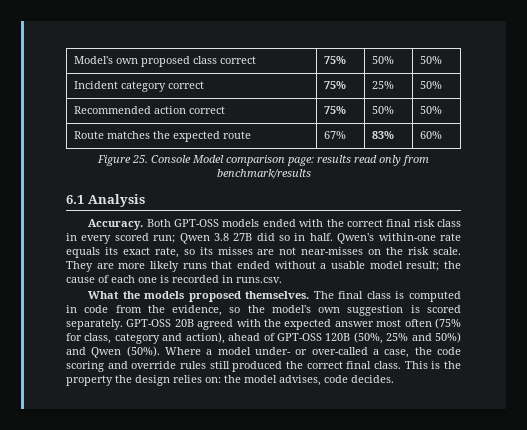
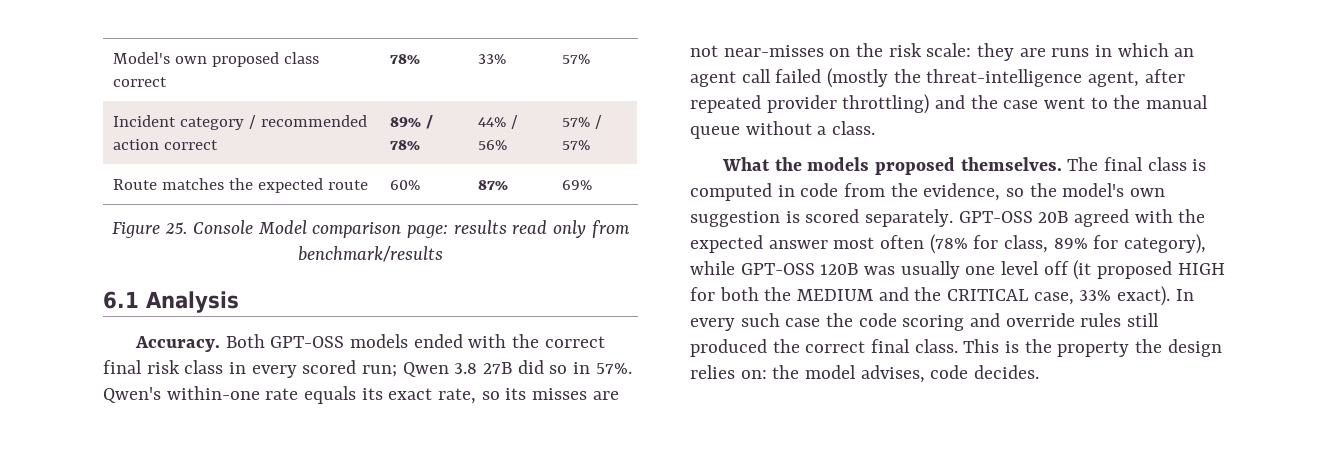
- Model's own proposed class correct | 75% | 50% | 50%
+ Model's own proposed class correct | 78% | 33% | 57%
- Incident category correct | 75% | 25% | 50%
- Recommended action correct | 75% | 50% | 50%
+ Incident category / recommended action correct | 89% / 78% | 44% / 56% | 57% / 57%
- Route matches the expected route | 67% | 83% | 60%
+ Route matches the expected route | 60% | 87% | 69%
- Both GPT-OSS models ended with the correct final risk class in every scored run; Qwen 3.8 27B did so in half.
+ Both GPT-OSS models ended with the correct final risk class in every scored run; Qwen 3.8 27B did so in 57%.
- Qwen's within-one rate equals its exact rate, so its misses are not near-misses on the risk scale. They are more likely runs that ended without a usable model result; the cause of each one is recorded in runs.csv.
+ Qwen's within-one rate equals its exact rate, so its misses are not near-misses on the risk scale: they are runs in which an agent call failed (mostly the threat-intelligence agent, after repeated provider throttling) and the case went to the manual queue without a class.
- GPT-OSS 20B agreed with the expected answer most often (75% for class, category and action), ahead of GPT-OSS 120B (50%, 25% and 50%) and Qwen (50%). Where a model under- or over-called a case, the code scoring and override rules still produced the correct final class.
+ GPT-OSS 20B agreed with the expected answer most often (78% for class, 89% for category), while GPT-OSS 120B was usually one level off (it proposed HIGH for both the MEDIUM and the CRITICAL case, 33% exact). In every such case the code scoring and override rules still produced the correct final class.

